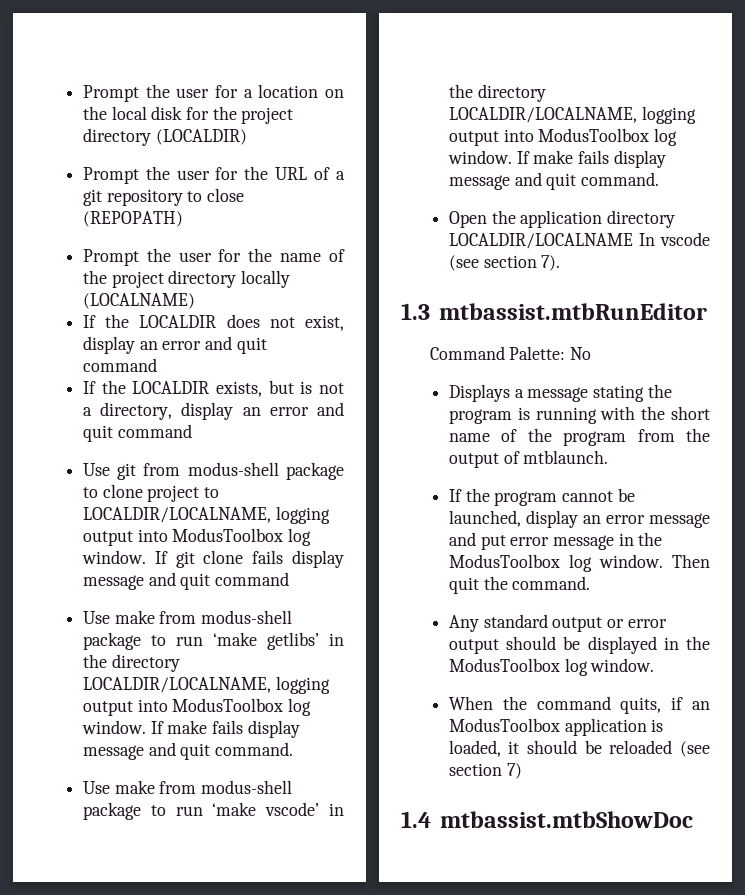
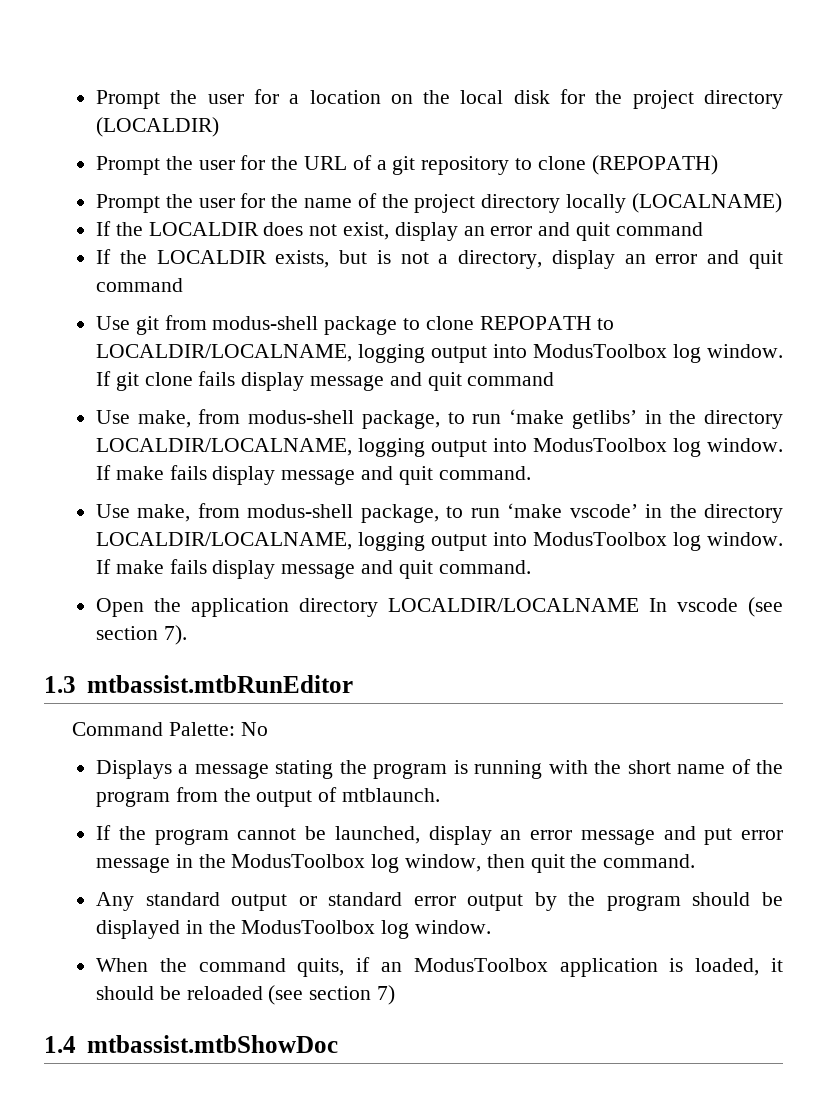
- Prompt the user for the URL of a git repository to close (REPOPATH)
+ Prompt the user for the URL of a git repository to clone (REPOPATH)
- Use git from modus-shell package to clone project to LOCALDIR/LOCALNAME, logging output into ModusToolbox log window.
+ Use git from modus-shell package to clone REPOPATH to LOCALDIR/LOCALNAME, logging output into ModusToolbox log window.
- Use make from modus-shell package to run ‘make getlibs’ in the directory LOCALDIR/LOCALNAME, logging output into ModusToolbox log window.
+ Use make, from modus-shell package, to run ‘make getlibs’ in the directory LOCALDIR/LOCALNAME, logging output into ModusToolbox log window.
- Use make from modus-shell package to run ‘make vscode’ in the directory LOCALDIR/LOCALNAME, logging output into ModusToolbox log window.
+ Use make, from modus-shell package, to run ‘make vscode’ in the directory LOCALDIR/LOCALNAME, logging output into ModusToolbox log window.
- If the program cannot be launched, display an error message and put error message in the ModusToolbox log window. Then quit the command.
+ If the program cannot be launched, display an error message and put error message in the ModusToolbox log window, then quit the command.
- Any standard output or error output should be displayed in the ModusToolbox log window.
+ Any standard output or standard error output by the program should be displayed in the ModusToolbox log window.

